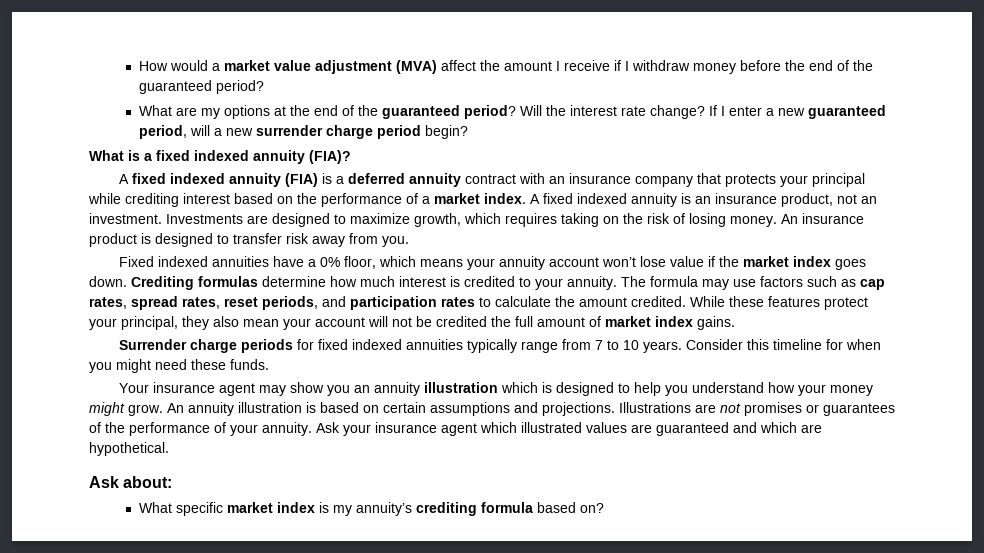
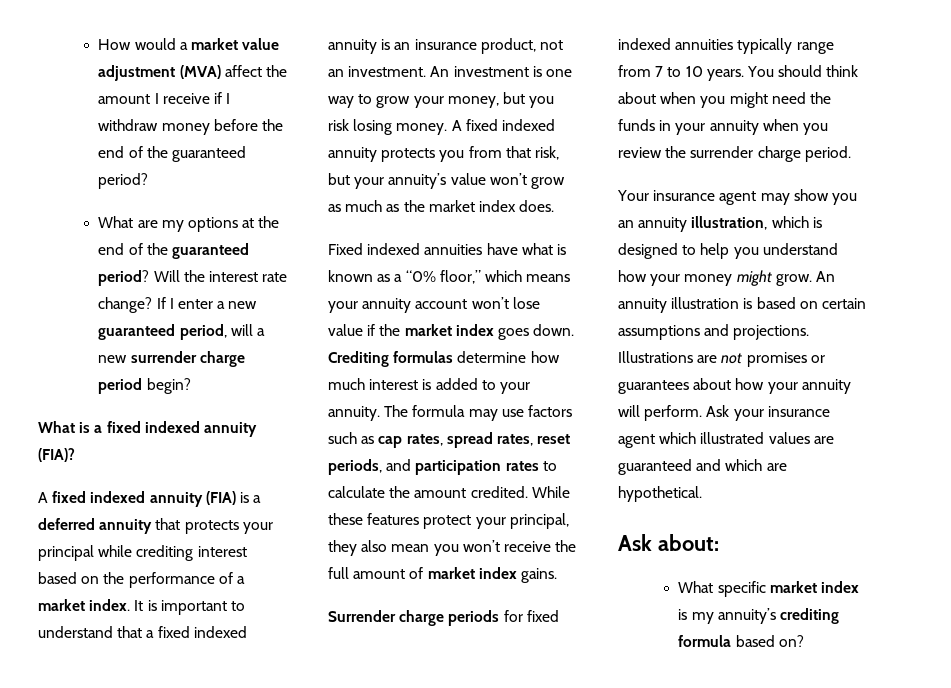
- A fixed indexed annuity (FIA) is a deferred annuity contract with an insurance company that protects your principal while crediting interest based on the performance of a market index.
+ A fixed indexed annuity (FIA) is a deferred annuity that protects your principal while crediting interest based on the performance of a market index.
- A fixed indexed annuity is an insurance product, not an investment.
+ It is important to understand that a fixed indexed annuity is an insurance product, not an investment.
- Investments are designed to maximize growth, which requires taking on the risk of losing money. An insurance product is designed to transfer risk away from you.
- Fixed indexed annuities have a 0% floor, which means your annuity account won’t lose value if the market index goes down.
+ An investment is one way to grow your money, but you risk losing money. A fixed indexed annuity protects you from that risk, but your annuity’s value won’t grow as much as the market index does.
+ Fixed indexed annuities have what is known as a “0% floor,” which means your annuity account won’t lose value if the market index goes down.
- Crediting formulas determine how much interest is credited to your annuity.
+ Crediting formulas determine how much interest is added to your annuity.
- While these features protect your principal, they also mean your account will not be credited the full amount of market index gains.
+ While these features protect your principal, they also mean you won’t receive the full amount of market index gains.
- Consider this timeline for when you might need these funds.
+ You should think about when you might need the funds in your annuity when you review the surrender charge period.
- Your insurance agent may show you an annuity illustration which is designed to help you understand how your money might grow.
+ Your insurance agent may show you an annuity illustration, which is designed to help you understand how your money might grow.
- Illustrations are not promises or guarantees of the performance of your annuity.
+ Illustrations are not promises or guarantees about how your annuity will perform.

